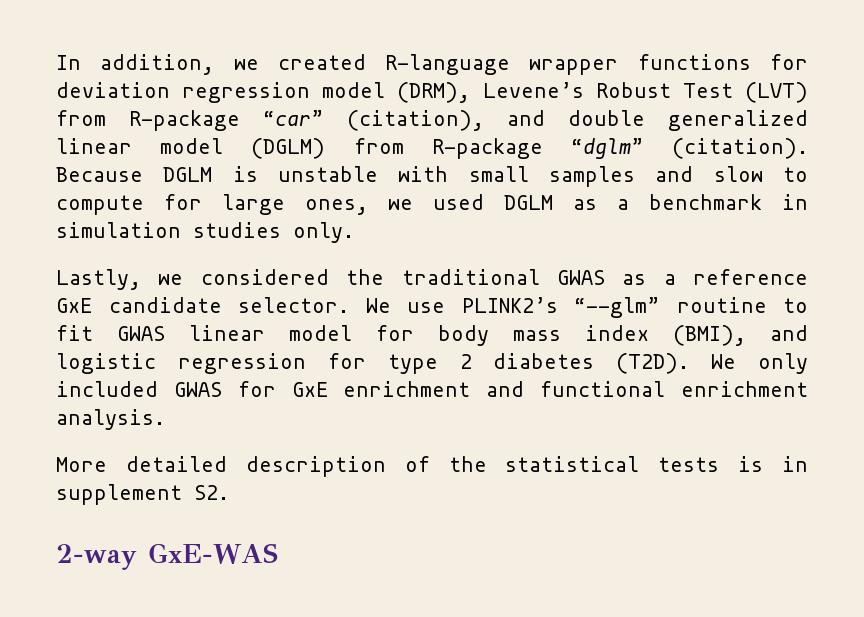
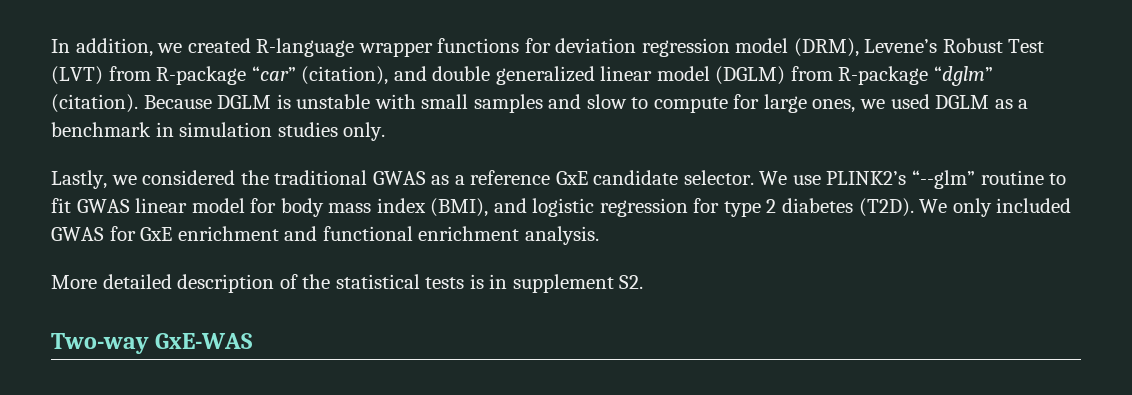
- 2-way GxE-WAS
+ Two-way GxE-WAS

